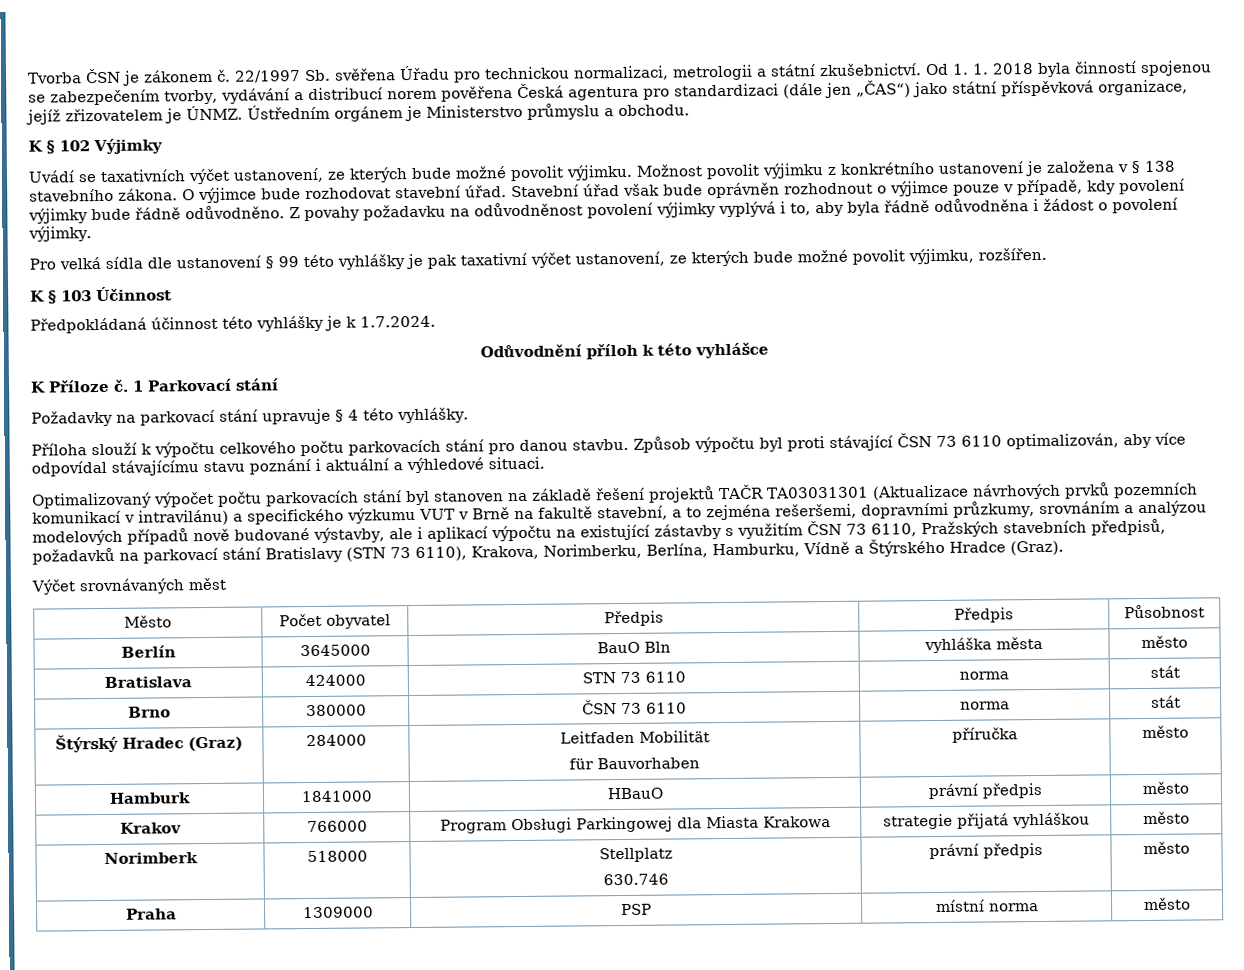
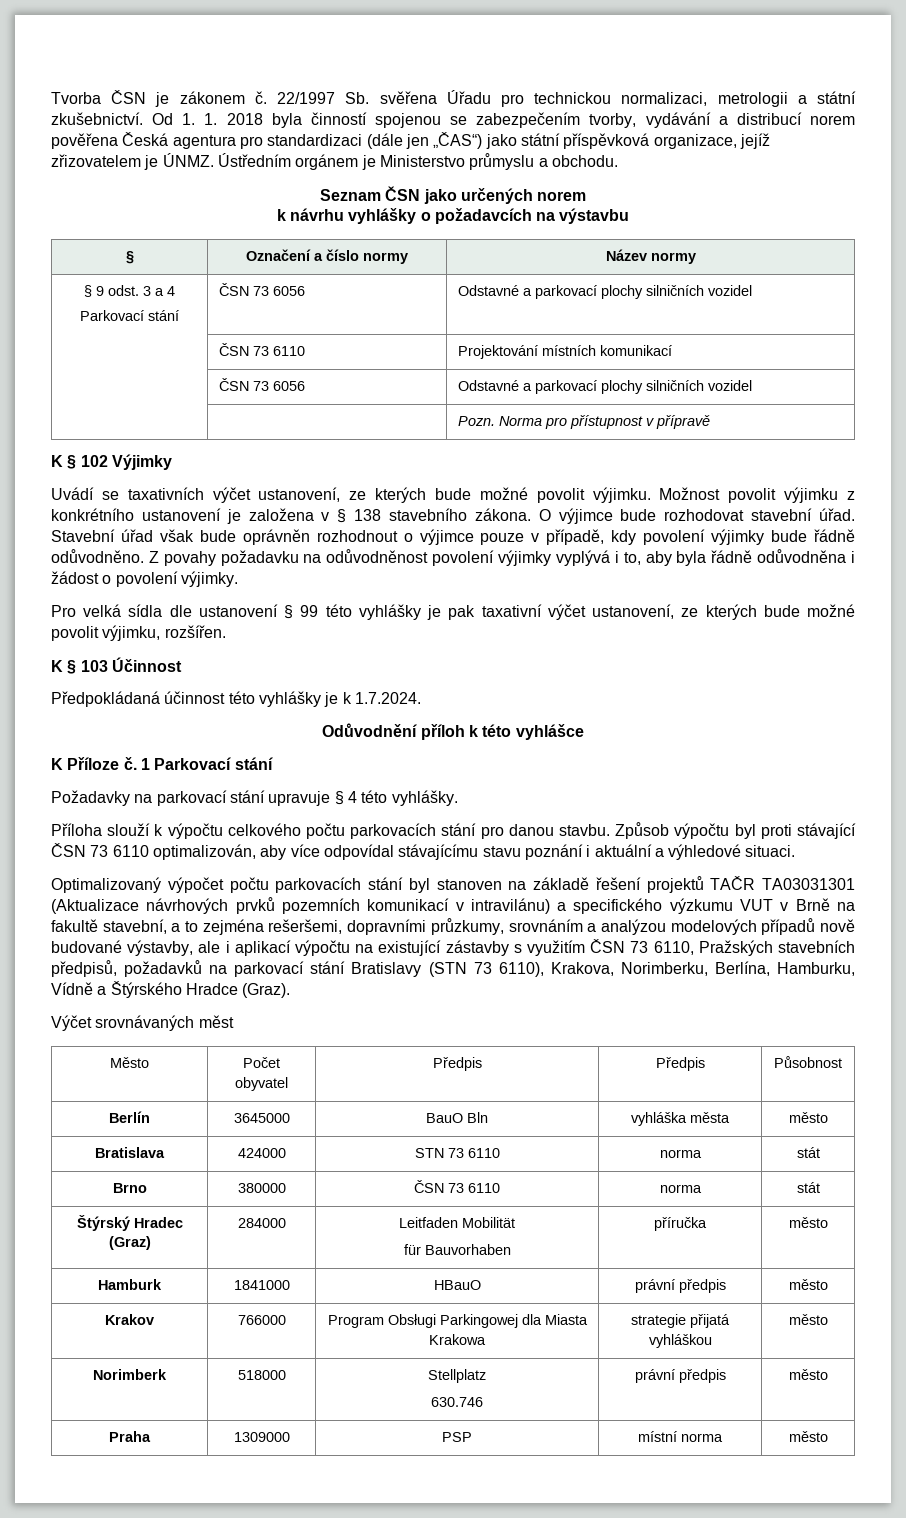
+ Seznam ČSN jako určených norem
+ k návrhu vyhlášky o požadavcích na výstavbu
+ § | Označení a číslo normy | Název normy
+ § 9 odst. 3 a 4
+ Parkovací stání | ČSN 73 6056 | Odstavné a parkovací plochy silničních vozidel
+ | ČSN 73 6110 | Projektování místních komunikací
+ | ČSN 73 6056 | Odstavné a parkovací plochy silničních vozidel
+ | | Pozn. Norma pro přístupnost v přípravě

